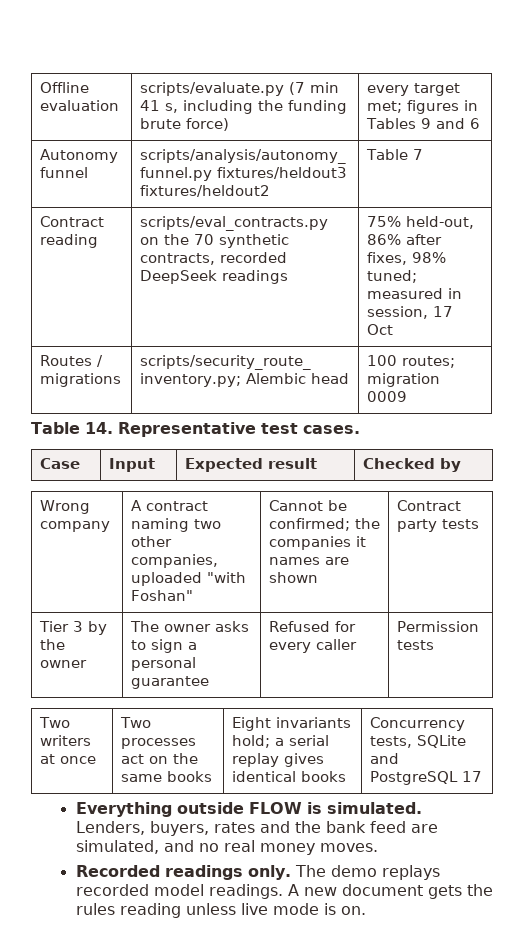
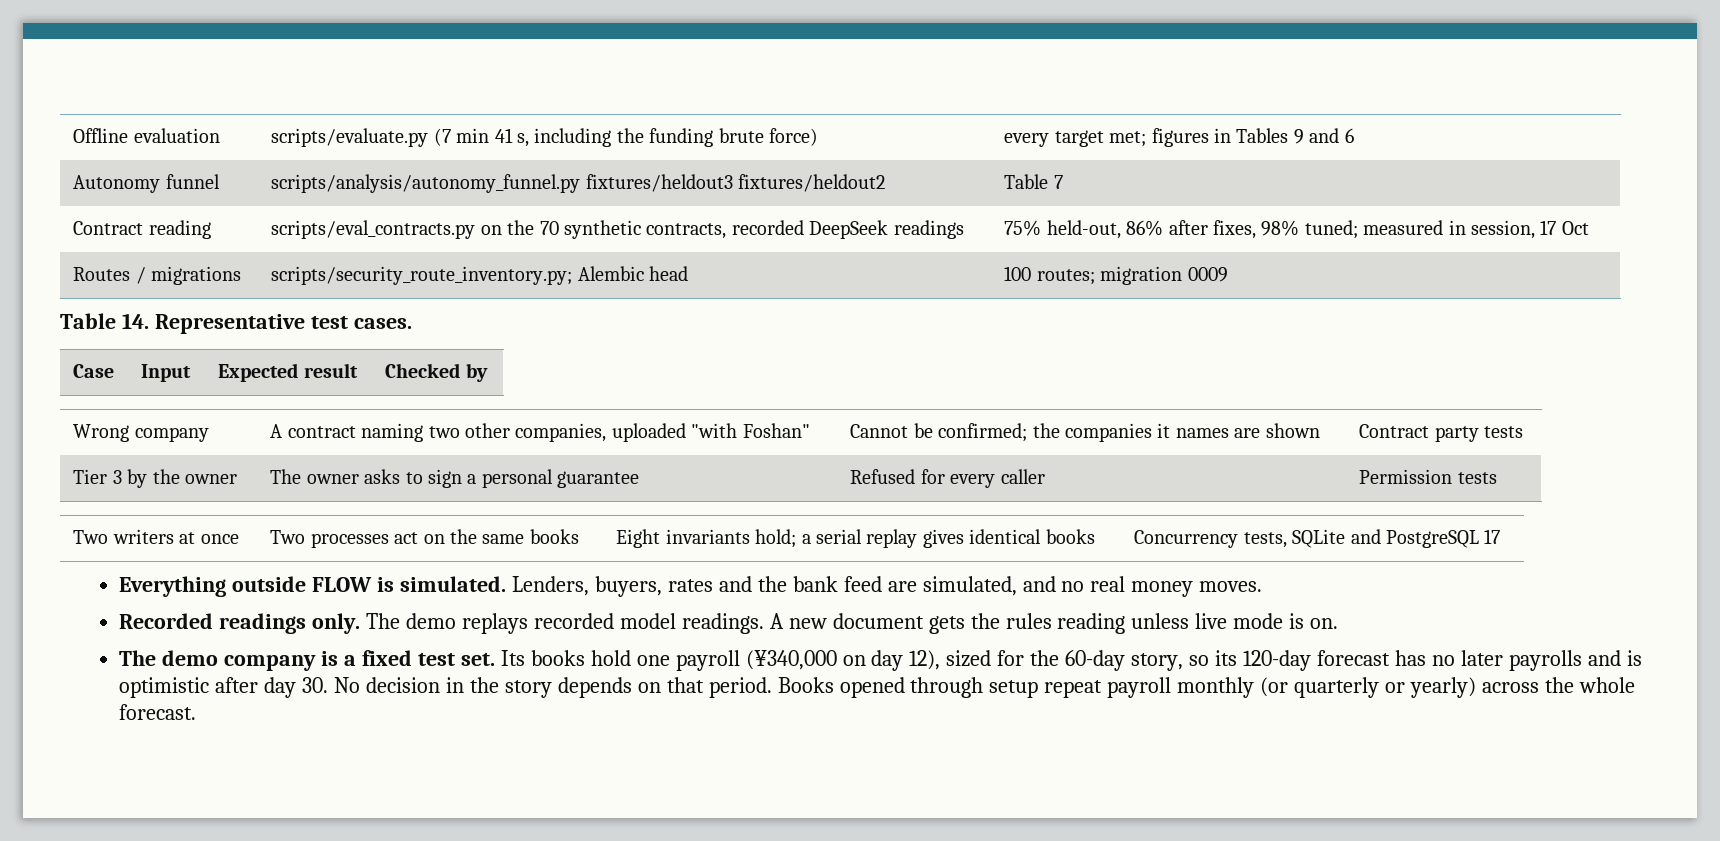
+ The demo company is a fixed test set. Its books hold one payroll (¥340,000 on day 12), sized for the 60-day story, so its 120-day forecast has no later payrolls and is optimistic after day 30. No decision in the story depends on that period. Books opened through setup repeat payroll monthly (or quarterly or yearly) across the whole forecast.

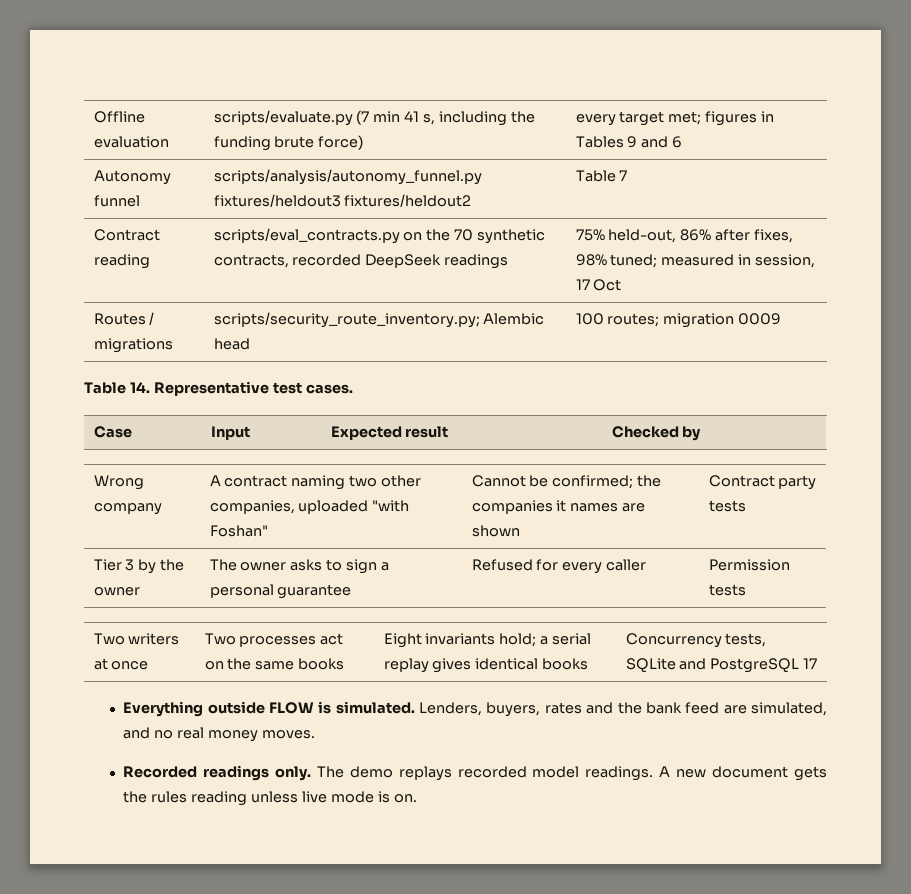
- The demo company is a fixed test set. Its books hold one payroll (¥340,000 on day 12), sized for the 60-day story, so its 120-day forecast has no later payrolls and is optimistic after day 30. No decision in the story depends on that period. Books opened through setup repeat payroll monthly (or quarterly or yearly) across the whole forecast.

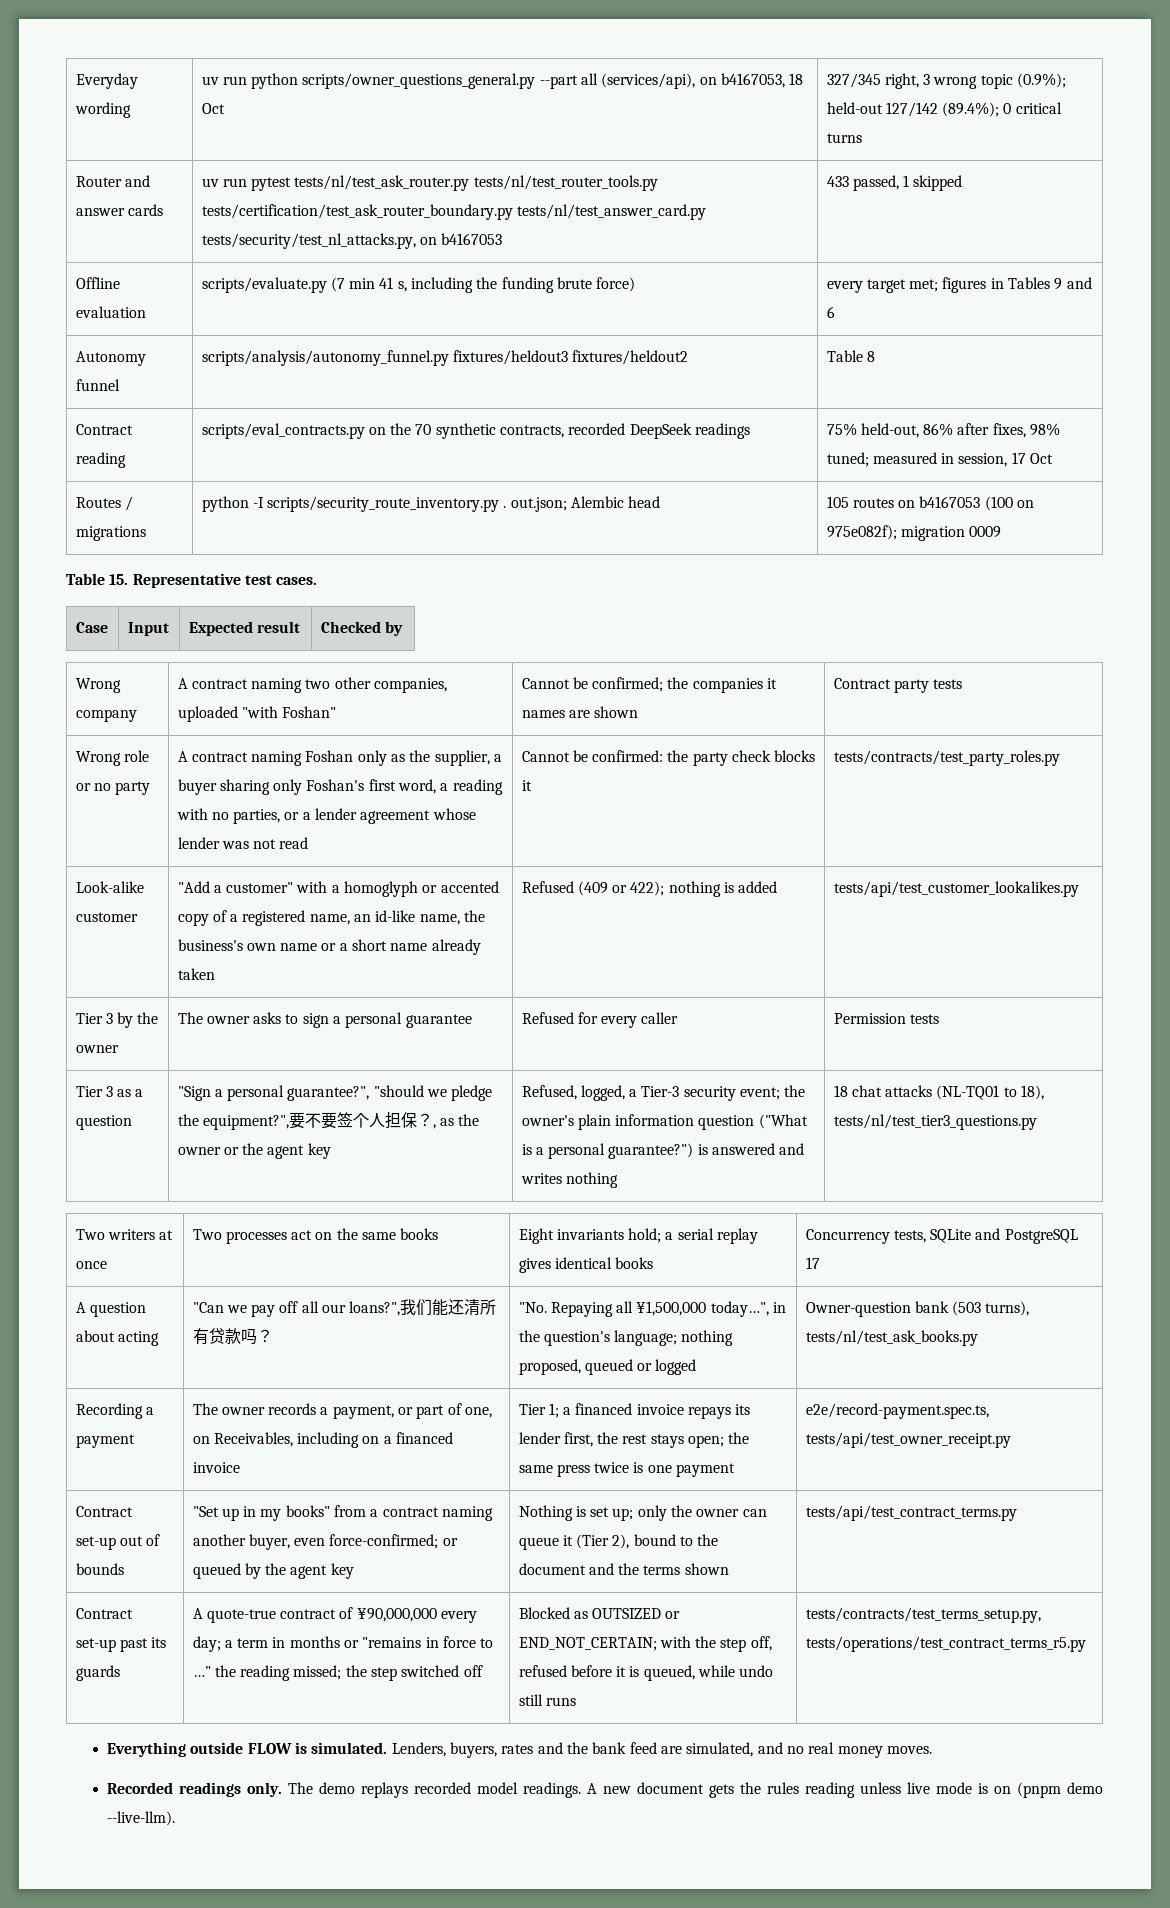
+ Everyday wording | uv run python scripts/owner_questions_general.py --part all (services/api), on b4167053, 18 Oct | 327/345 right, 3 wrong topic (0.9%); held-out 127/142 (89.4%); 0 critical turns
+ Router and answer cards | uv run pytest tests/nl/test_ask_router.py tests/nl/test_router_tools.py tests/certification/test_ask_router_boundary.py tests/nl/test_answer_card.py tests/security/test_nl_attacks.py, on b4167053 | 433 passed, 1 skipped
- Autonomy funnel | scripts/analysis/autonomy_funnel.py fixtures/heldout3 fixtures/heldout2 | Table 7
+ Autonomy funnel | scripts/analysis/autonomy_funnel.py fixtures/heldout3 fixtures/heldout2 | Table 8
- Routes / migrations | scripts/security_route_inventory.py; Alembic head | 100 routes; migration 0009
+ Routes / migrations | python -I scripts/security_route_inventory.py . out.json; Alembic head | 105 routes on b4167053 (100 on 975e082f); migration 0009
- Table 14. Representative test cases.
+ Table 15. Representative test cases.
+ Wrong role or no party | A contract naming Foshan only as the supplier, a buyer sharing only Foshan's first word, a reading with no parties, or a lender agreement whose lender was not read | Cannot be confirmed: the party check blocks it | tests/contracts/test_party_roles.py
+ Look-alike customer | "Add a customer" with a homoglyph or accented copy of a registered name, an id-like name, the business's own name or a short name already taken | Refused (409 or 422); nothing is added | tests/api/test_customer_lookalikes.py
+ Tier 3 as a question | "Sign a personal guarantee?", "should we pledge the equipment?",要不要签个人担保？, as the owner or the agent key | Refused, logged, a Tier-3 security event; the owner's plain information question ("What is a personal guarantee?") is answered and writes nothing | 18 chat attacks (NL-TQ01 to 18), tests/nl/test_tier3_questions.py
+ A question about acting | "Can we pay off all our loans?",我们能还清所有贷款吗？ | "No. Repaying all ¥1,500,000 today…", in the question's language; nothing proposed, queued or logged | Owner-question bank (503 turns), tests/nl/test_ask_books.py
+ Recording a payment | The owner records a payment, or part of one, on Receivables, including on a financed invoice | Tier 1; a financed invoice repays its lender first, the rest stays open; the same press twice is one payment | e2e/record-payment.spec.ts, tests/api/test_owner_receipt.py
+ Contract set-up out of bounds | "Set up in my books" from a contract naming another buyer, even force-confirmed; or queued by the agent key | Nothing is set up; only the owner can queue it (Tier 2), bound to the document and the terms shown | tests/api/test_contract_terms.py
+ Contract set-up past its guards | A quote-true contract of ¥90,000,000 every day; a term in months or "remains in force to …" the reading missed; the step switched off | Blocked as OUTSIZED or END_NOT_CERTAIN; with the step off, refused before it is queued, while undo still runs | tests/contracts/test_terms_setup.py, tests/operations/test_contract_terms_r5.py
- A new document gets the rules reading unless live mode is on.
+ A new document gets the rules reading unless live mode is on (pnpm demo --live-llm).

